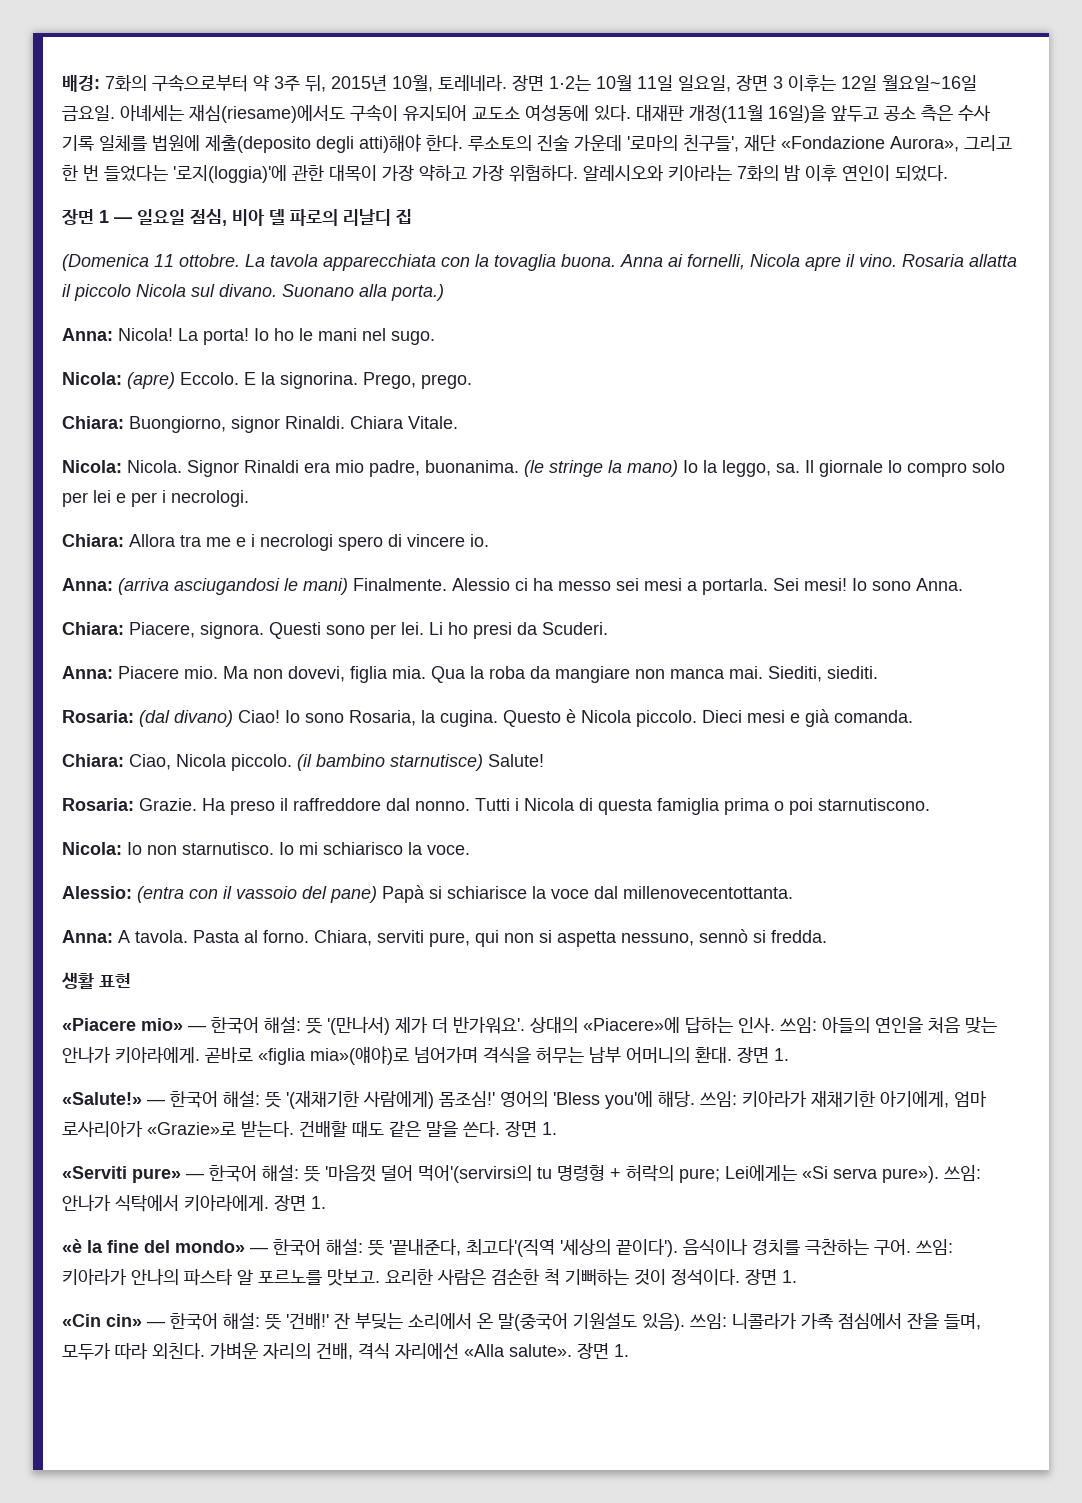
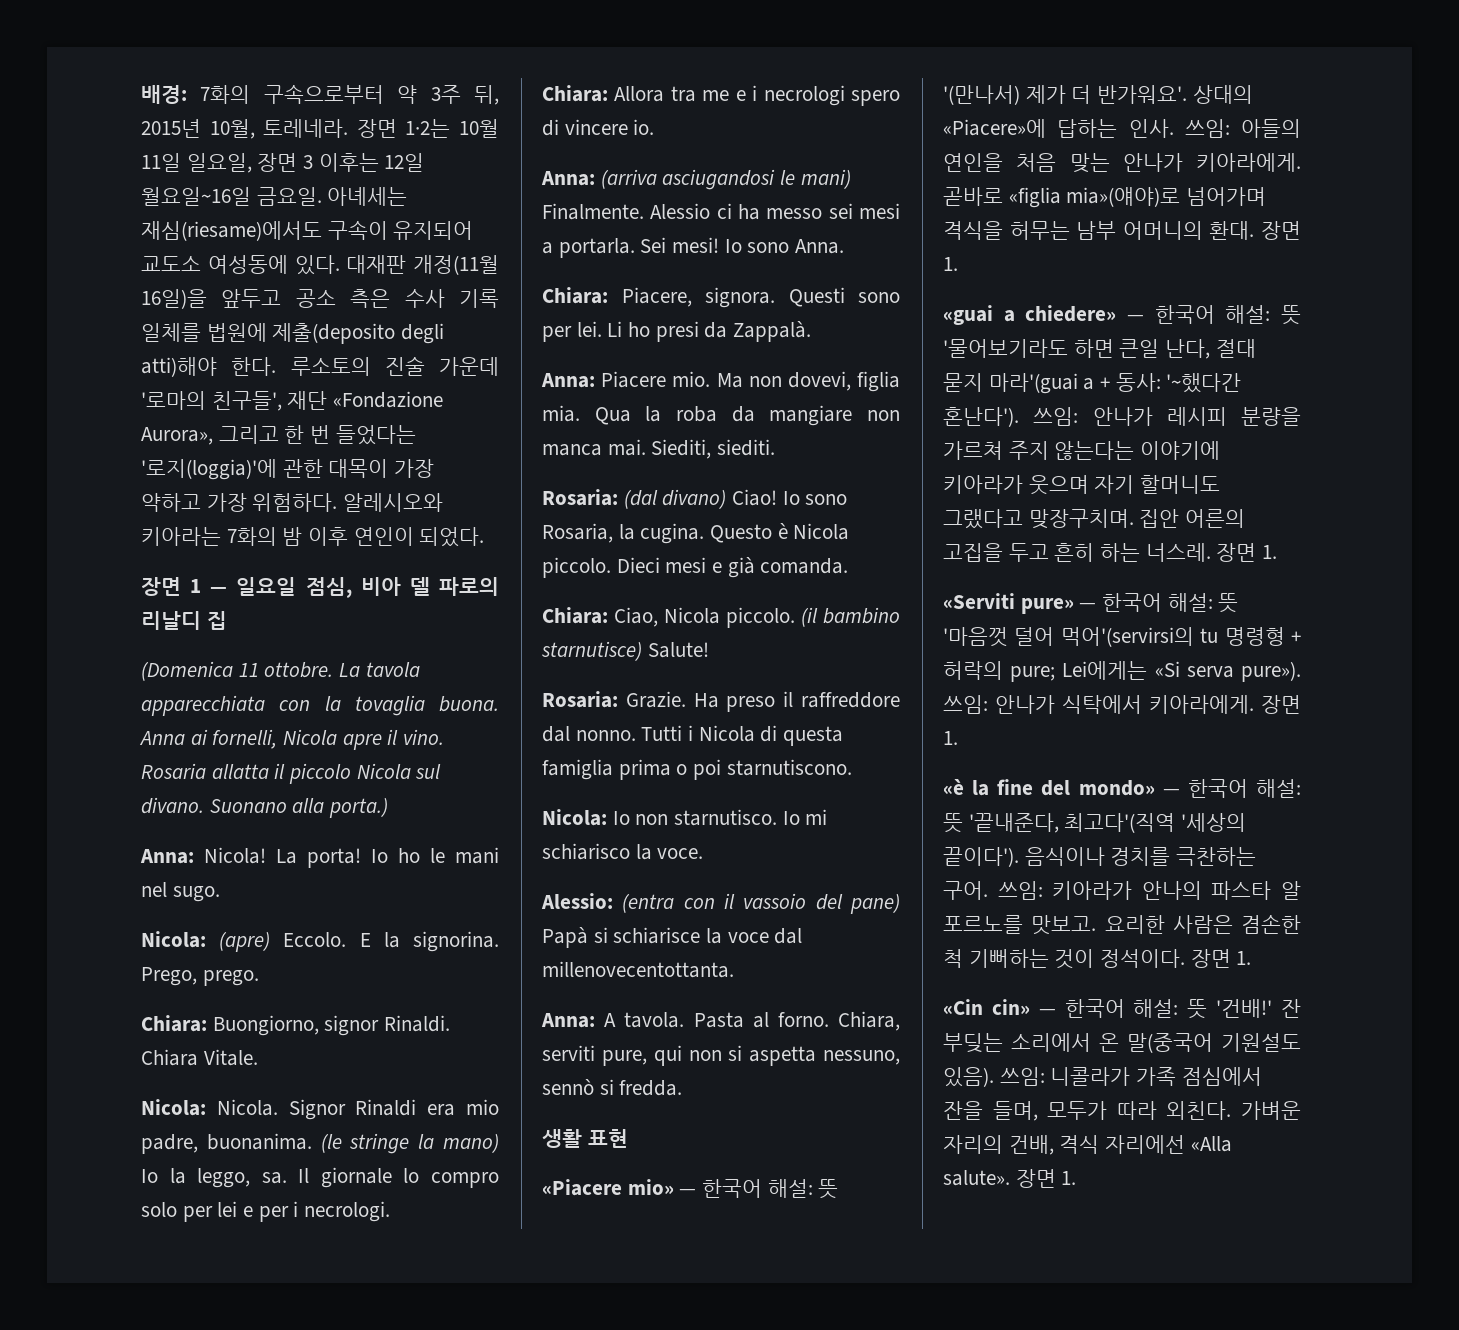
- Li ho presi da Scuderi.
+ Li ho presi da Zappalà.
- «Salute!» — 한국어 해설: 뜻 '(재채기한 사람에게) 몸조심!' 영어의 'Bless you'에 해당. 쓰임: 키아라가 재채기한 아기에게, 엄마 로사리아가 «Grazie»로 받는다. 건배할 때도 같은 말을 쓴다.
+ «guai a chiedere» — 한국어 해설: 뜻 '물어보기라도 하면 큰일 난다, 절대 묻지 마라'(guai a + 동사: '~했다간 혼난다'). 쓰임: 안나가 레시피 분량을 가르쳐 주지 않는다는 이야기에 키아라가 웃으며 자기 할머니도 그랬다고 맞장구치며. 집안 어른의 고집을 두고 흔히 하는 너스레.

